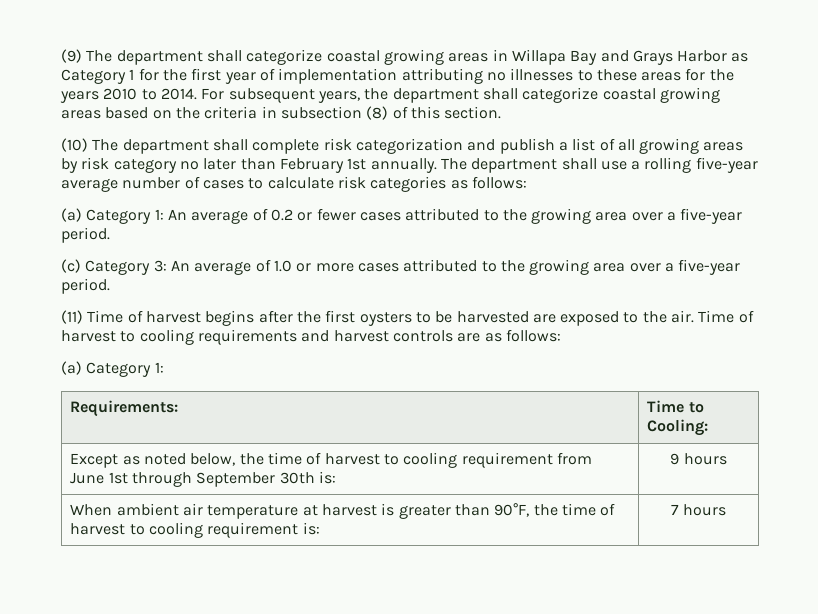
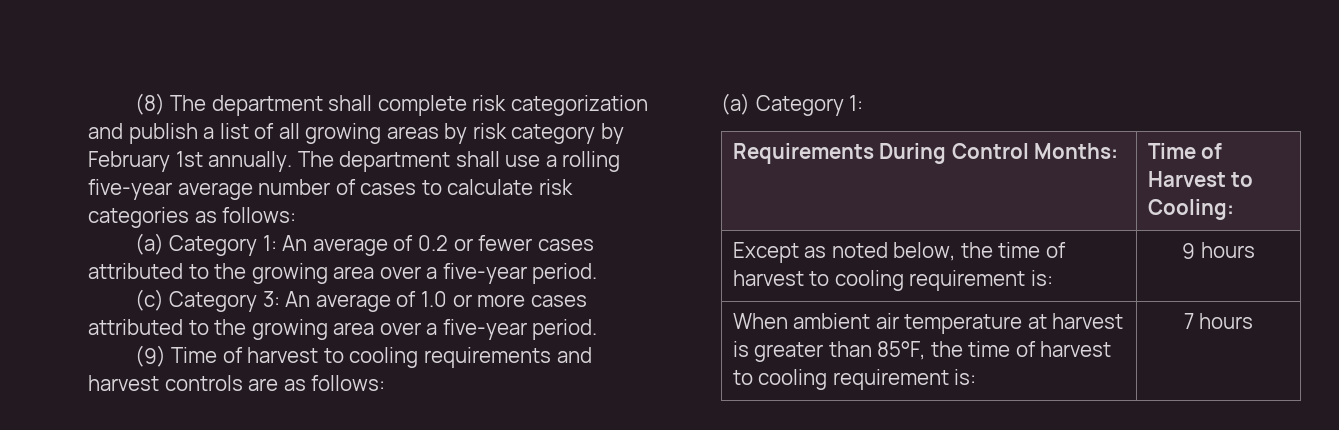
- (9) The department shall categorize coastal growing areas in Willapa Bay and Grays Harbor as Category 1 for the first year of implementation attributing no illnesses to these areas for the years 2010 to 2014. For subsequent years, the department shall categorize coastal growing areas based on the criteria in subsection (8) of this section.
- (10) The department shall complete risk categorization and publish a list of all growing areas by risk category no later than February 1st annually.
+ (8) The department shall complete risk categorization and publish a list of all growing areas by risk category by February 1st annually.
- (11) Time of harvest begins after the first oysters to be harvested are exposed to the air. Time of harvest to cooling requirements and harvest controls are as follows:
+ (9) Time of harvest to cooling requirements and harvest controls are as follows:
- Requirements: | Time to Cooling:
+ Requirements During Control Months: | Time of Harvest to Cooling:
- Except as noted below, the time of harvest to cooling requirement from June 1st through September 30th is: | 9 hours
+ Except as noted below, the time of harvest to cooling requirement is: | 9 hours
- When ambient air temperature at harvest is greater than 90°F, the time of harvest to cooling requirement is: | 7 hours
+ When ambient air temperature at harvest is greater than 85°F, the time of harvest to cooling requirement is: | 7 hours

